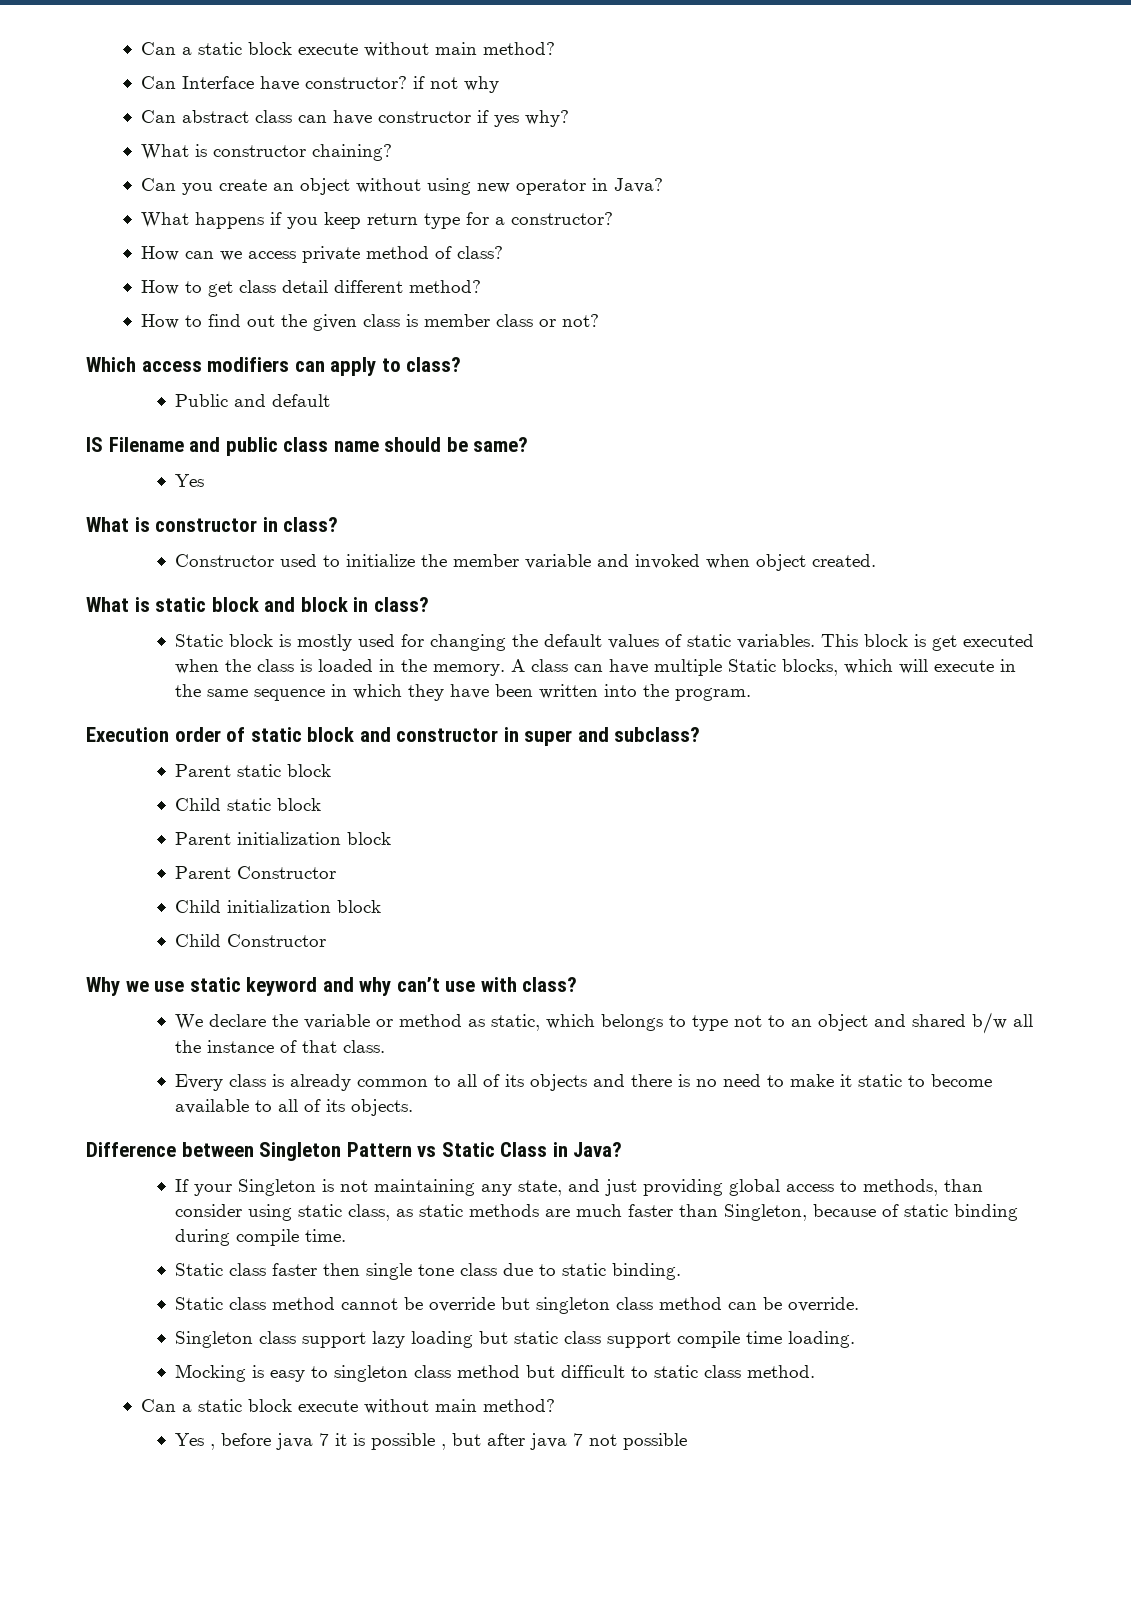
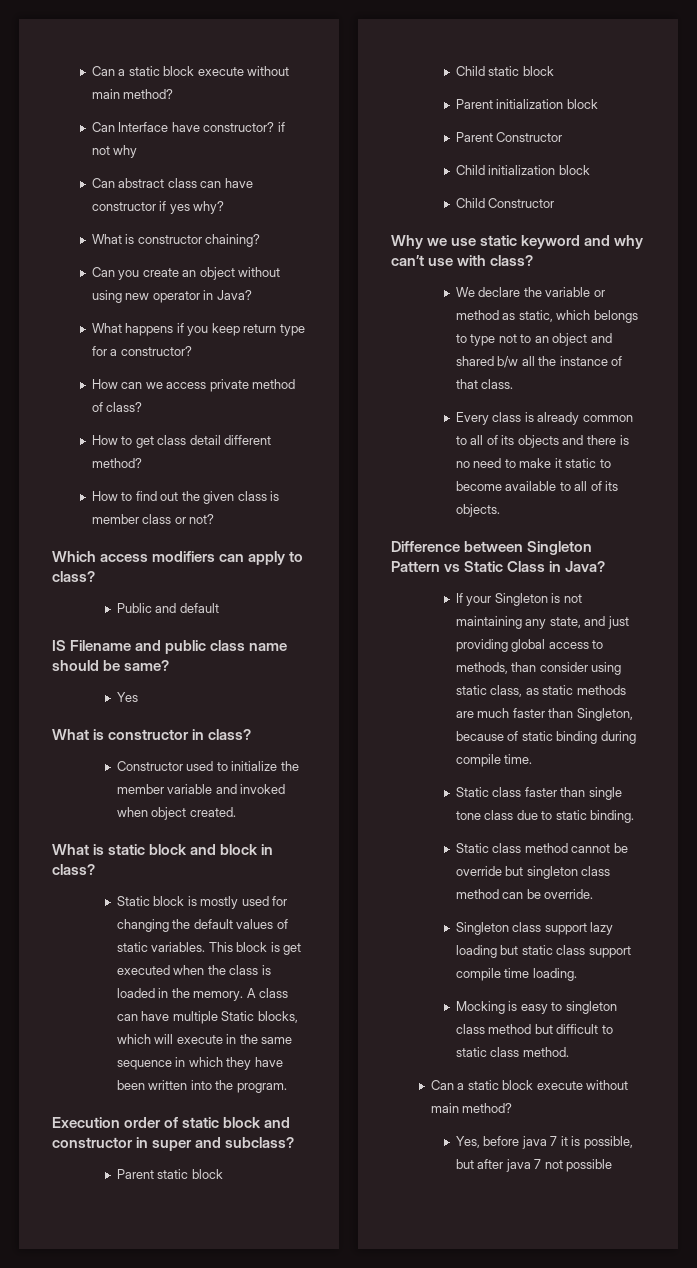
- Static class faster then single tone class due to static binding.
+ Static class faster than single tone class due to static binding.
- Yes , before java 7 it is possible , but after java 7 not possible
+ Yes, before java 7 it is possible, but after java 7 not possible

